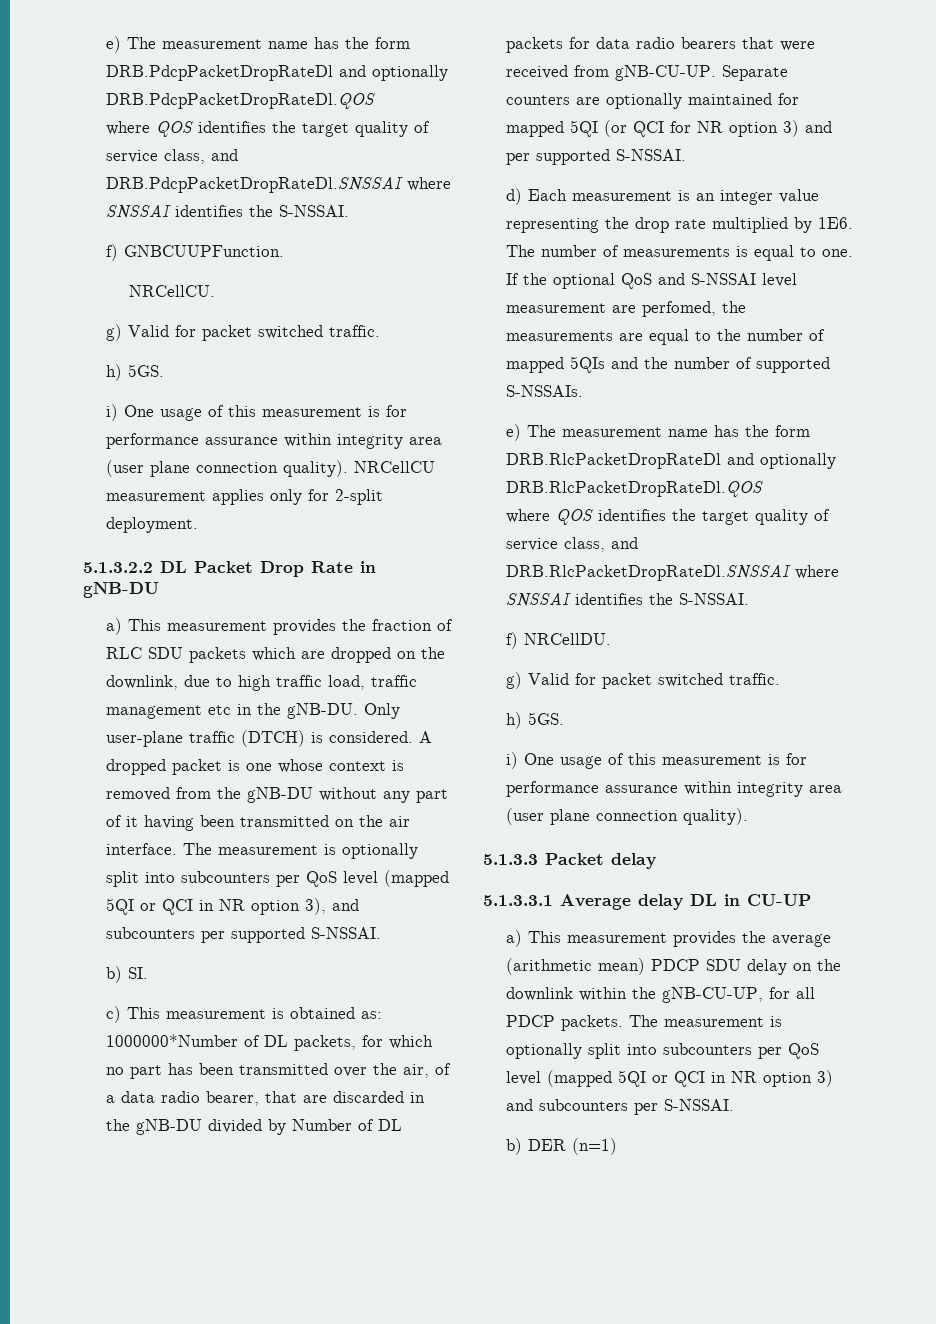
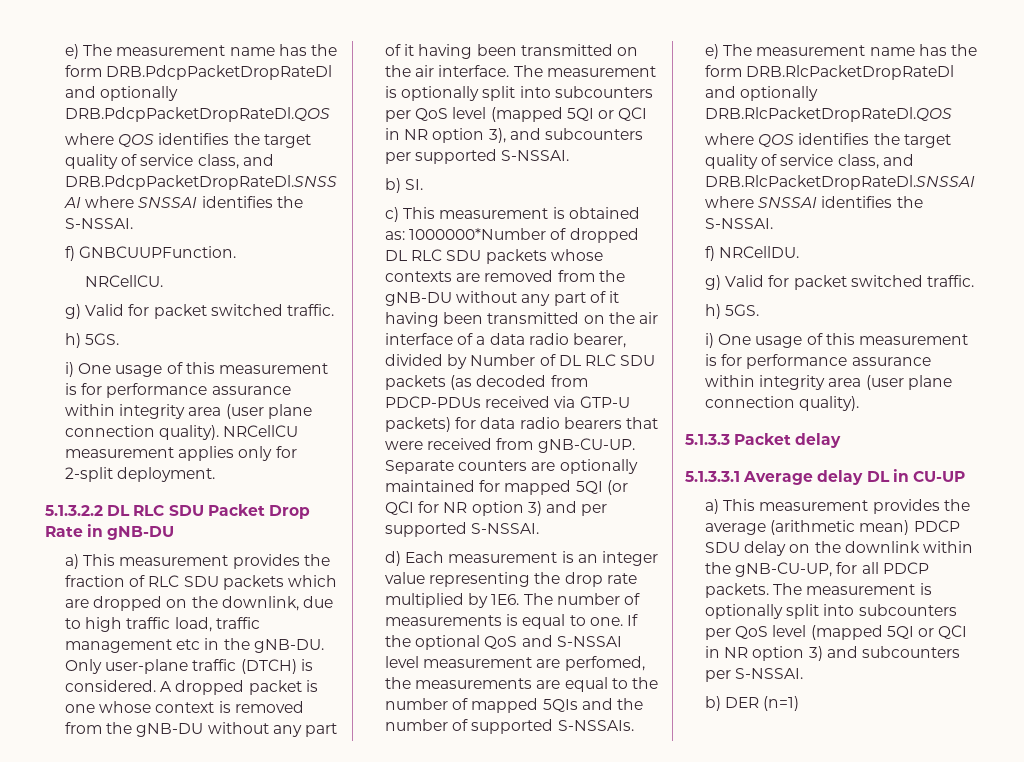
- 5.1.3.2.2 DL Packet Drop Rate in gNB-DU
+ 5.1.3.2.2 DL RLC SDU Packet Drop Rate in gNB-DU
- c) This measurement is obtained as: 1000000*Number of DL packets, for which no part has been transmitted over the air, of a data radio bearer, that are discarded in the gNB-DU divided by Number of DL packets for data radio bearers that were received from gNB-CU-UP.
+ c) This measurement is obtained as: 1000000*Number of dropped DL RLC SDU packets whose contexts are removed from the gNB-DU without any part of it having been transmitted on the air interface of a data radio bearer, divided by Number of DL RLC SDU packets (as decoded from PDCP-PDUs received via GTP-U packets) for data radio bearers that were received from gNB-CU-UP.

